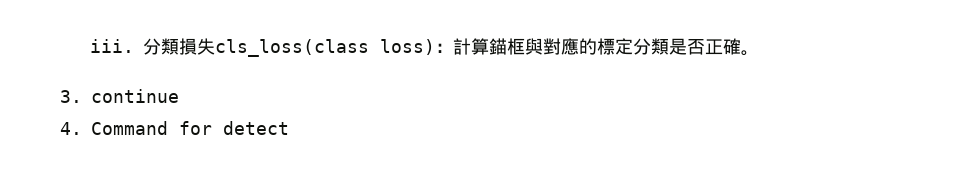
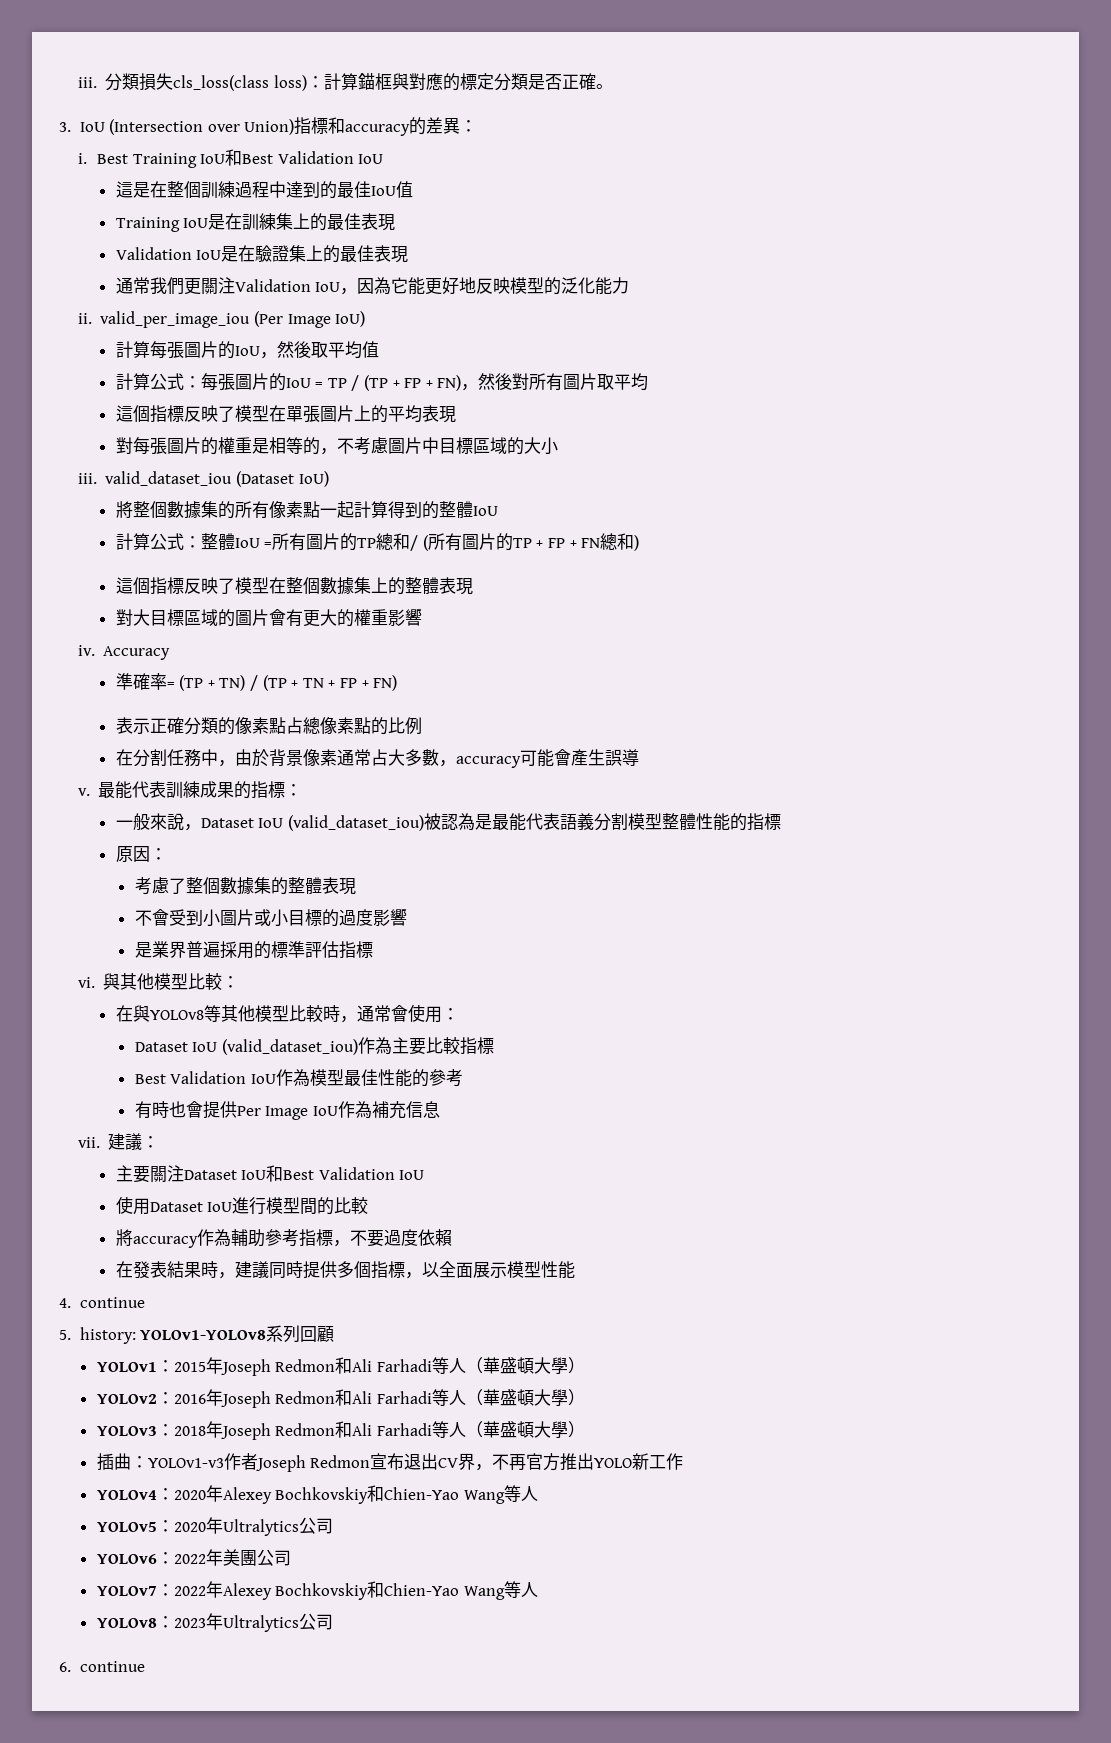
- 3. continue
- 4. Command for detect
+ 3. IoU (Intersection over Union)指標和accuracy的差異：
+ i. Best Training IoU和Best Validation IoU
+ 這是在整個訓練過程中達到的最佳IoU值
+ Training IoU是在訓練集上的最佳表現
+ Validation IoU是在驗證集上的最佳表現
+ 通常我們更關注Validation IoU，因為它能更好地反映模型的泛化能力
+ ii. valid_per_image_iou (Per Image IoU)
+ 計算每張圖片的IoU，然後取平均值
+ 計算公式：每張圖片的IoU = TP / (TP + FP + FN)，然後對所有圖片取平均
+ 這個指標反映了模型在單張圖片上的平均表現
+ 對每張圖片的權重是相等的，不考慮圖片中目標區域的大小
+ iii. valid_dataset_iou (Dataset IoU)
+ 將整個數據集的所有像素點一起計算得到的整體IoU
+ 計算公式：整體IoU =所有圖片的TP總和/ (所有圖片的TP + FP + FN總和)
+ 這個指標反映了模型在整個數據集上的整體表現
+ 對大目標區域的圖片會有更大的權重影響
+ iv. Accuracy
+ 準確率= (TP + TN) / (TP + TN + FP + FN)
+ 表示正確分類的像素點占總像素點的比例
+ 在分割任務中，由於背景像素通常占大多數，accuracy可能會產生誤導
+ v.最能代表訓練成果的指標：
+ 一般來說，Dataset IoU (valid_dataset_iou)被認為是最能代表語義分割模型整體性能的指標
+ 原因：
+ 考慮了整個數據集的整體表現
+ 不會受到小圖片或小目標的過度影響
+ 是業界普遍採用的標準評估指標
+ vi.與其他模型比較：
+ 在與YOLOv8等其他模型比較時，通常會使用：
+ Dataset IoU (valid_dataset_iou)作為主要比較指標
+ Best Validation IoU作為模型最佳性能的參考
+ 有時也會提供Per Image IoU作為補充信息
+ vii.建議：
+ 主要關注Dataset IoU和Best Validation IoU
+ 使用Dataset IoU進行模型間的比較
+ 將accuracy作為輔助參考指標，不要過度依賴
+ 在發表結果時，建議同時提供多個指標，以全面展示模型性能
+ 4. continue
+ 5. history: YOLOv1-YOLOv8系列回顧
+ YOLOv1：2015年Joseph Redmon和Ali Farhadi等人（華盛頓大學）
+ YOLOv2：2016年Joseph Redmon和Ali Farhadi等人（華盛頓大學）
+ YOLOv3：2018年Joseph Redmon和Ali Farhadi等人（華盛頓大學）
+ 插曲：YOLOv1-v3作者Joseph Redmon宣布退出CV界，不再官方推出YOLO新工作
+ YOLOv4：2020年Alexey Bochkovskiy和Chien-Yao Wang等人
+ YOLOv5：2020年Ultralytics公司
+ YOLOv6：2022年美團公司
+ YOLOv7：2022年Alexey Bochkovskiy和Chien-Yao Wang等人
+ YOLOv8：2023年Ultralytics公司
+ 6. continue

